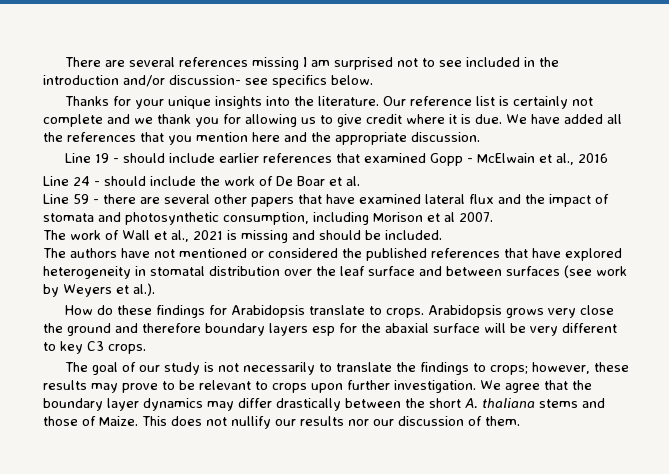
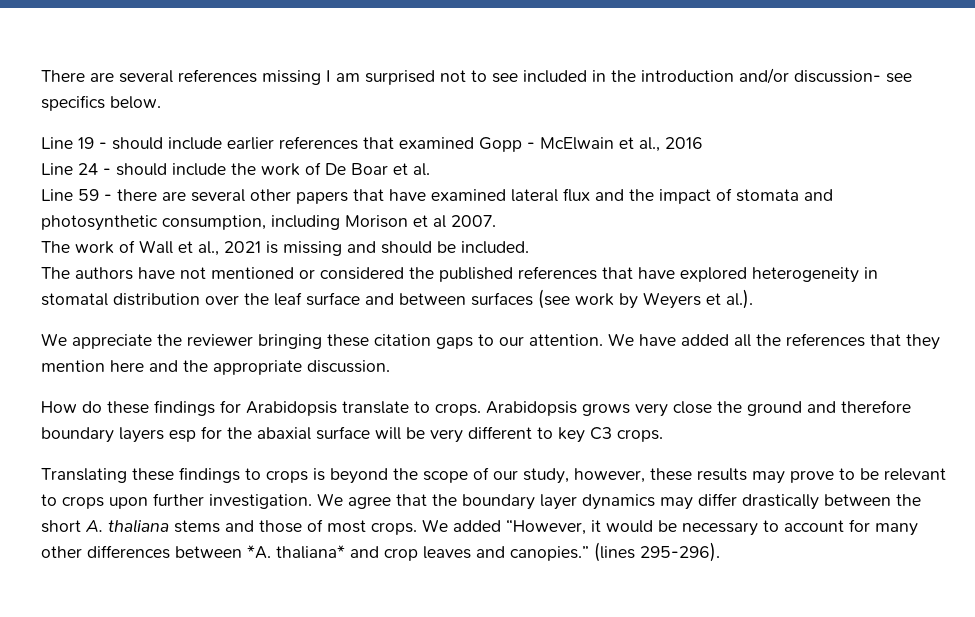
- Thanks for your unique insights into the literature. Our reference list is certainly not complete and we thank you for allowing us to give credit where it is due. We have added all the references that you mention here and the appropriate discussion.
+ We appreciate the reviewer bringing these citation gaps to our attention. We have added all the references that they mention here and the appropriate discussion.
- The goal of our study is not necessarily to translate the findings to crops; however, these results may prove to be relevant to crops upon further investigation.
+ Translating these findings to crops is beyond the scope of our study, however, these results may prove to be relevant to crops upon further investigation.
- We agree that the boundary layer dynamics may differ drastically between the short A. thaliana stems and those of Maize. This does not nullify our results nor our discussion of them.
+ We agree that the boundary layer dynamics may differ drastically between the short A. thaliana stems and those of most crops. We added “However, it would be necessary to account for many other differences between *A. thaliana* and crop leaves and canopies.” (lines 295-296).

